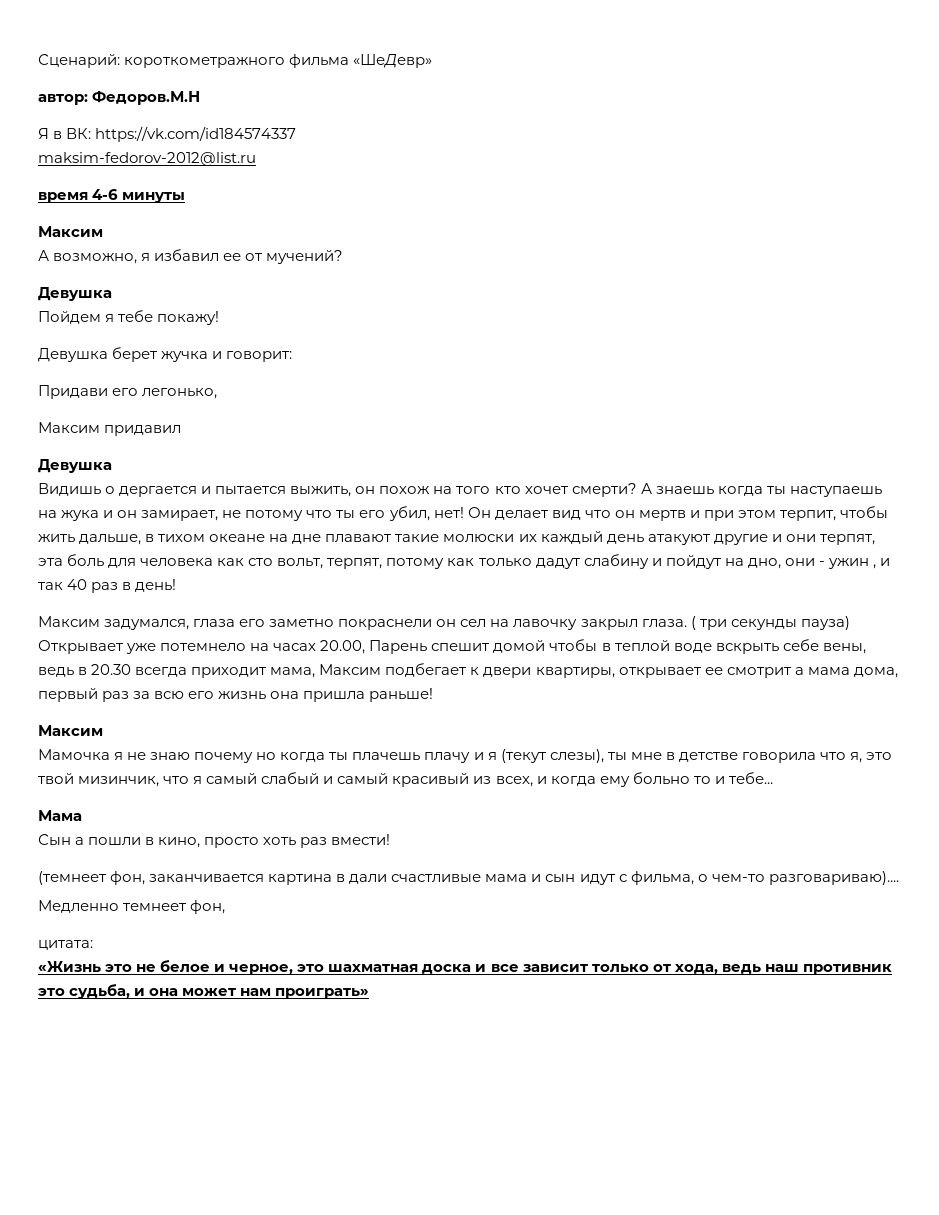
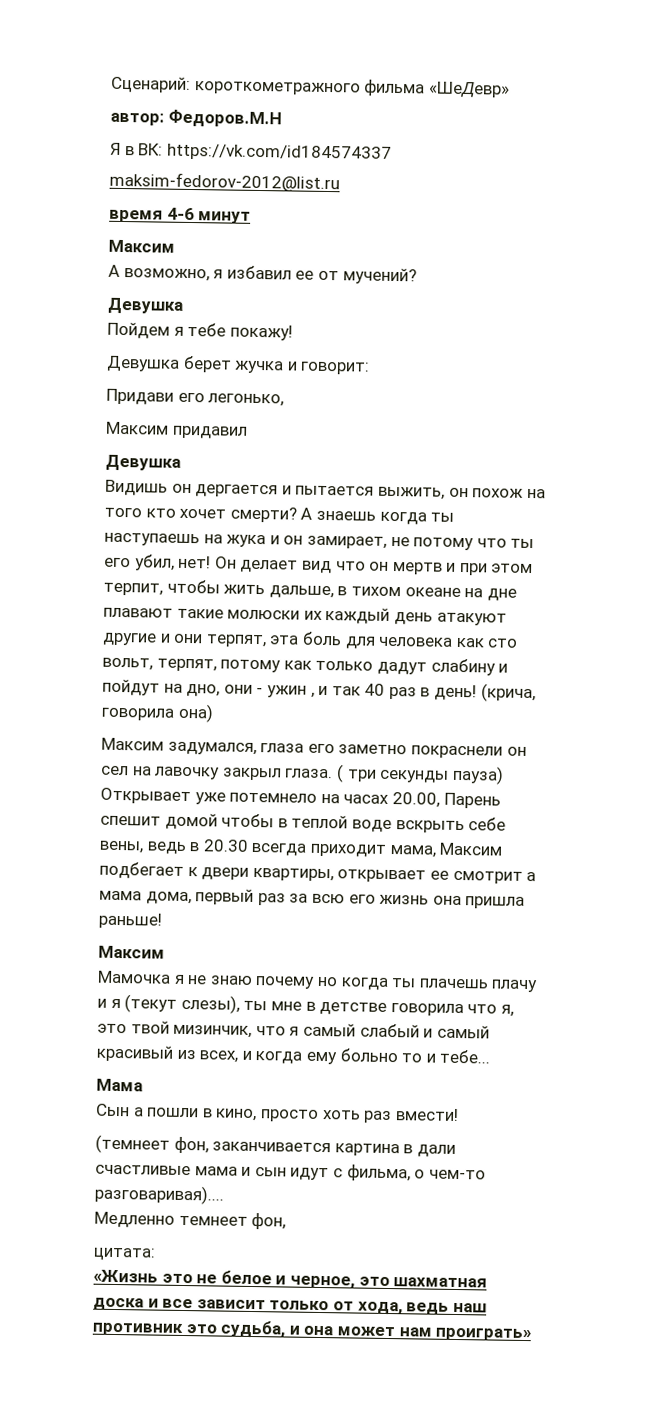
- время 4-6 минуты
+ время 4-6 минут
- Видишь о дергается и пытается выжить, он похож на того кто хочет смерти?
+ Видишь он дергается и пытается выжить, он похож на того кто хочет смерти?
+ (крича, говорила она)
- (темнеет фон, заканчивается картина в дали счастливые мама и сын идут с фильма, о чем-то разговариваю)....
+ (темнеет фон, заканчивается картина в дали счастливые мама и сын идут с фильма, о чем-то разговаривая)....

